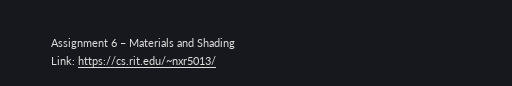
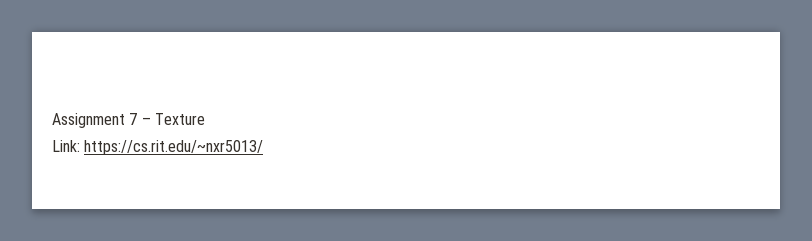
- Assignment 6 – Materials and Shading
+ Assignment 7 – Texture

